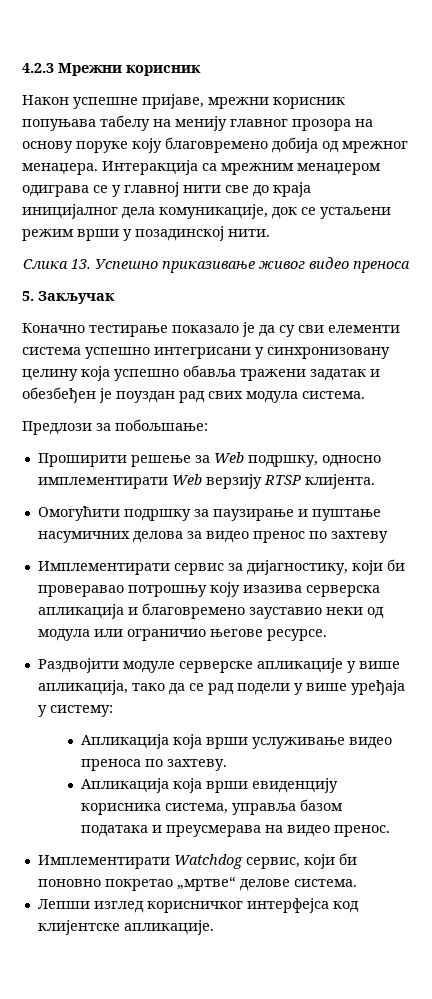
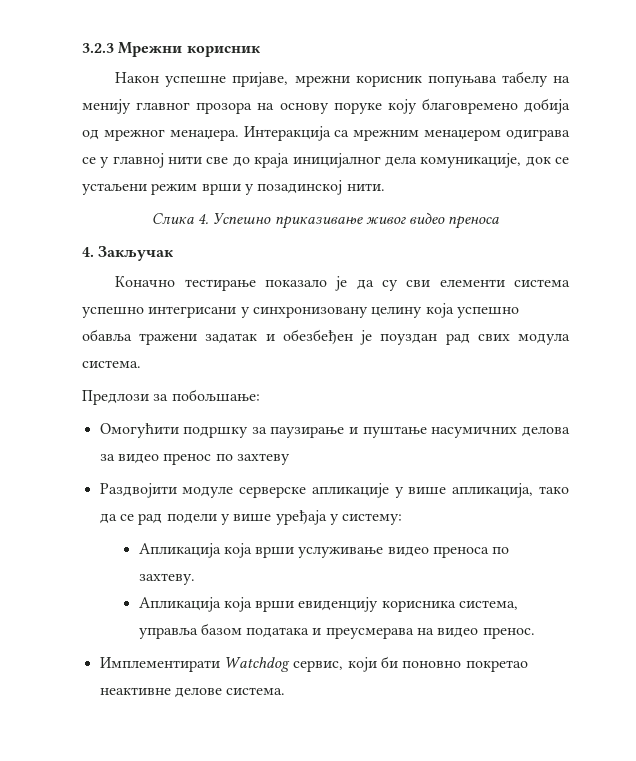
- 4.2.3 Мрежни корисник
+ 3.2.3 Мрежни корисник
- Слика 13. Успешно приказивање живог видео преноса
+ Слика 4. Успешно приказивање живог видео преноса
- 5. Закључак
+ 4. Закључак
- Проширити решење за Web подршку, односно имплементирати Web верзију RTSP клијента.
- Имплементирати сервис за дијагностику, који би проверавао потрошњу коју изазива серверска апликација и благовремено зауставио неки од модула или ограничио његове ресурсе.
- Имплементирати Watchdog сервис, који би поновно покретао „мртве“ делове система.
+ Имплементирати Watchdog сервис, који би поновно покретао неактивне делове система.
- Лепши изглед корисничког интерфејса код клијентске апликације.

